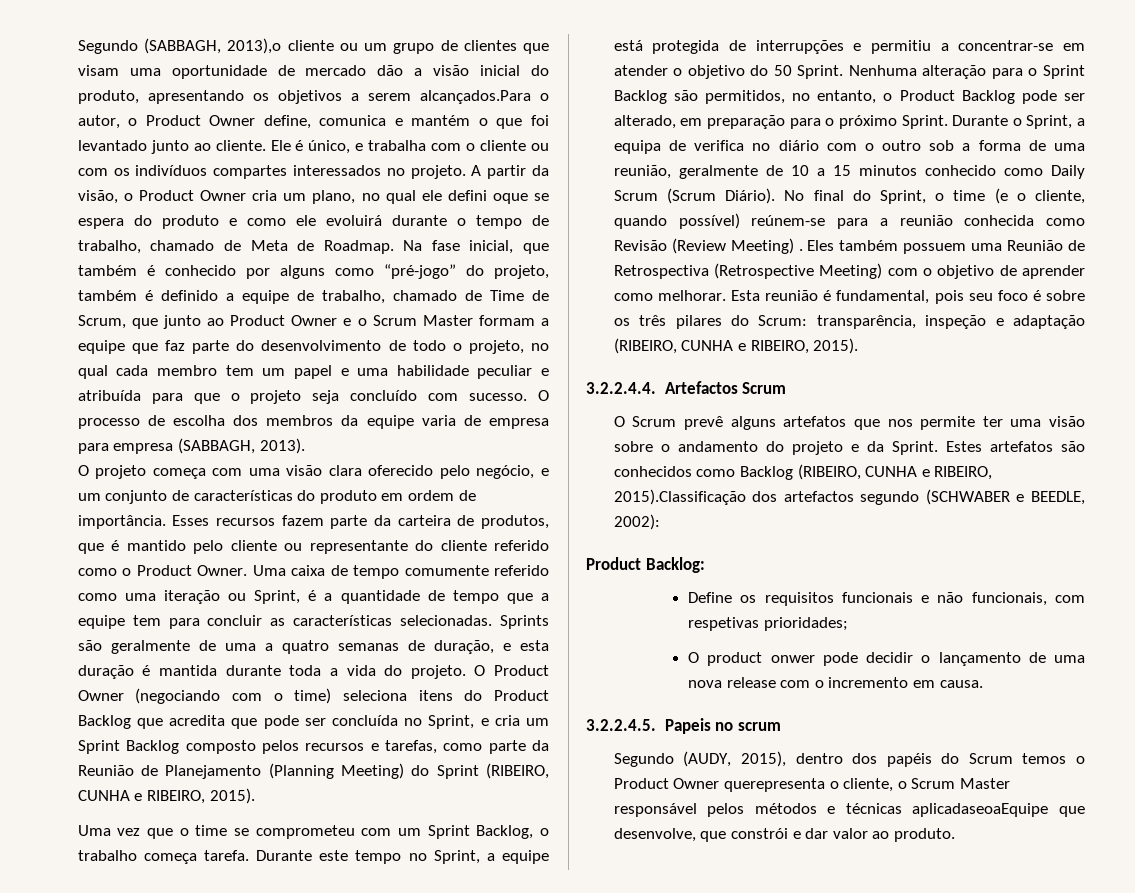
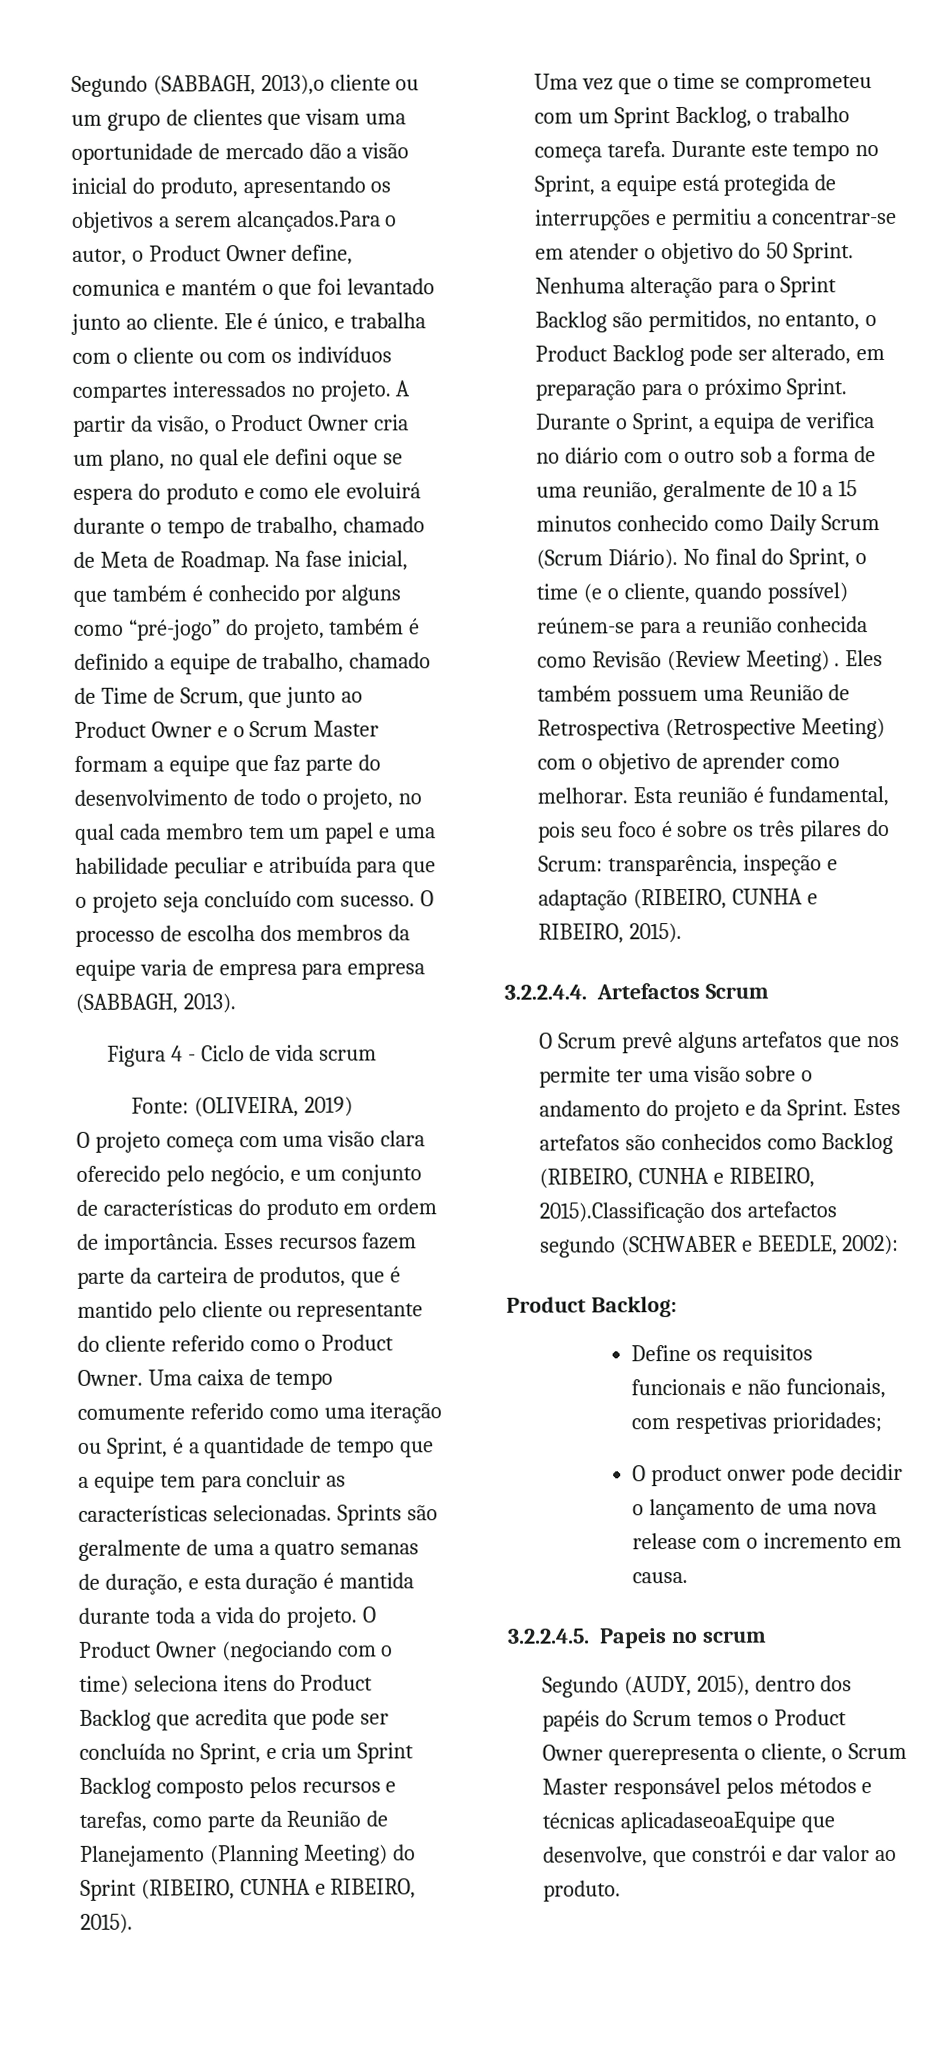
+ Figura 4 - Ciclo de vida scrum
+ Fonte: (OLIVEIRA, 2019)

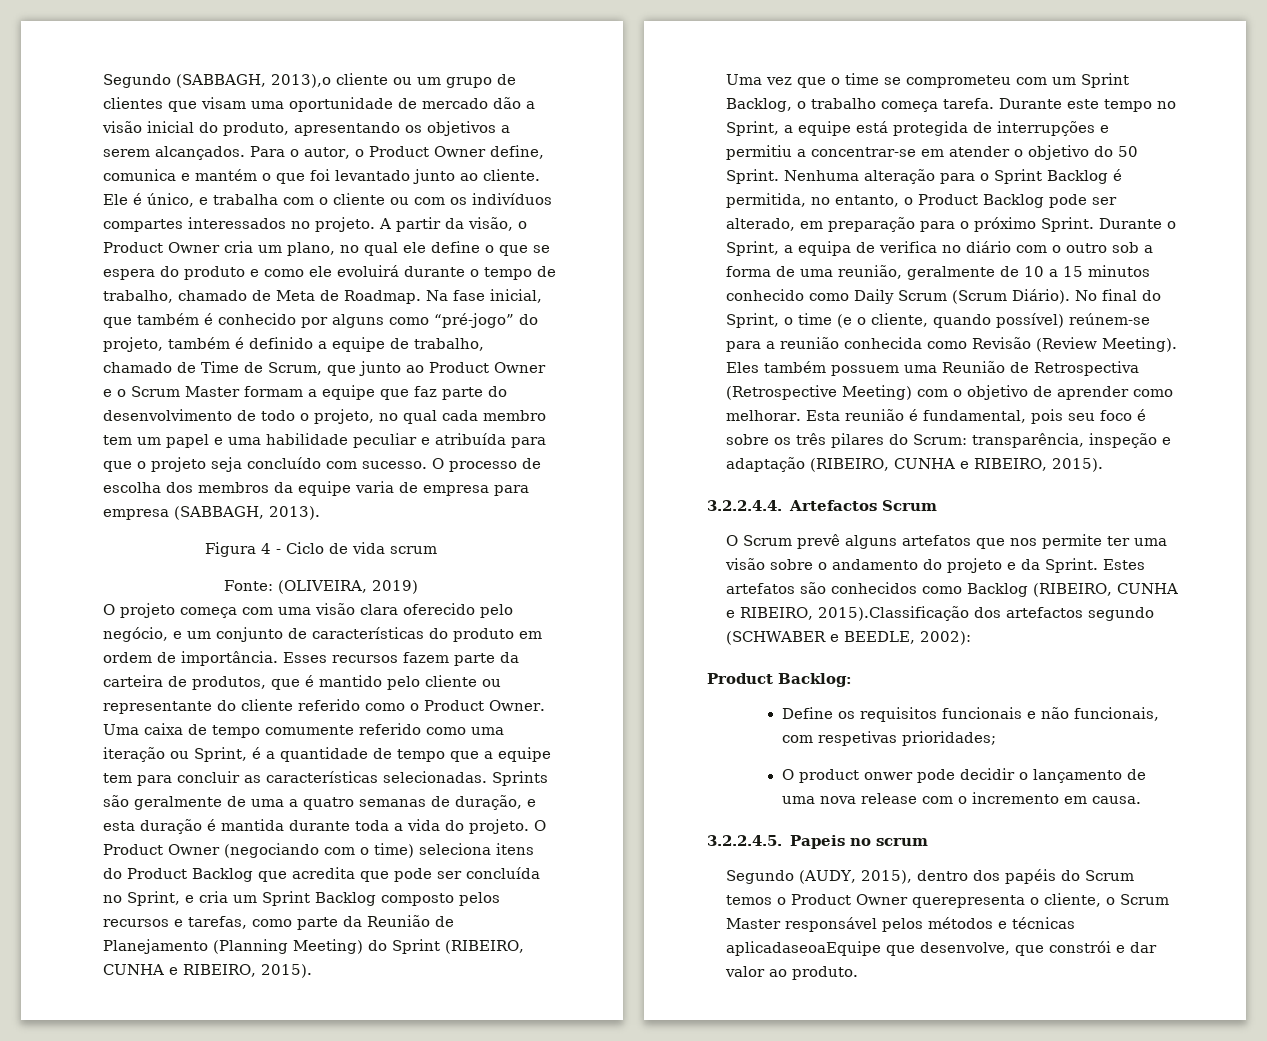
- Segundo (SABBAGH, 2013),o cliente ou um grupo de clientes que visam uma oportunidade de mercado dão a visão inicial do produto, apresentando os objetivos a serem alcançados.Para o autor, o Product Owner define, comunica e mantém o que foi levantado junto ao cliente.
+ Segundo (SABBAGH, 2013),o cliente ou um grupo de clientes que visam uma oportunidade de mercado dão a visão inicial do produto, apresentando os objetivos a serem alcançados. Para o autor, o Product Owner define, comunica e mantém o que foi levantado junto ao cliente.
- A partir da visão, o Product Owner cria um plano, no qual ele defini oque se espera do produto e como ele evoluirá durante o tempo de trabalho, chamado de Meta de Roadmap.
+ A partir da visão, o Product Owner cria um plano, no qual ele define o que se espera do produto e como ele evoluirá durante o tempo de trabalho, chamado de Meta de Roadmap.
- Nenhuma alteração para o Sprint Backlog são permitidos, no entanto, o Product Backlog pode ser alterado, em preparação para o próximo Sprint.
+ Nenhuma alteração para o Sprint Backlog é permitida, no entanto, o Product Backlog pode ser alterado, em preparação para o próximo Sprint.
- No final do Sprint, o time (e o cliente, quando possível) reúnem-se para a reunião conhecida como Revisão (Review Meeting) .
+ No final do Sprint, o time (e o cliente, quando possível) reúnem-se para a reunião conhecida como Revisão (Review Meeting).

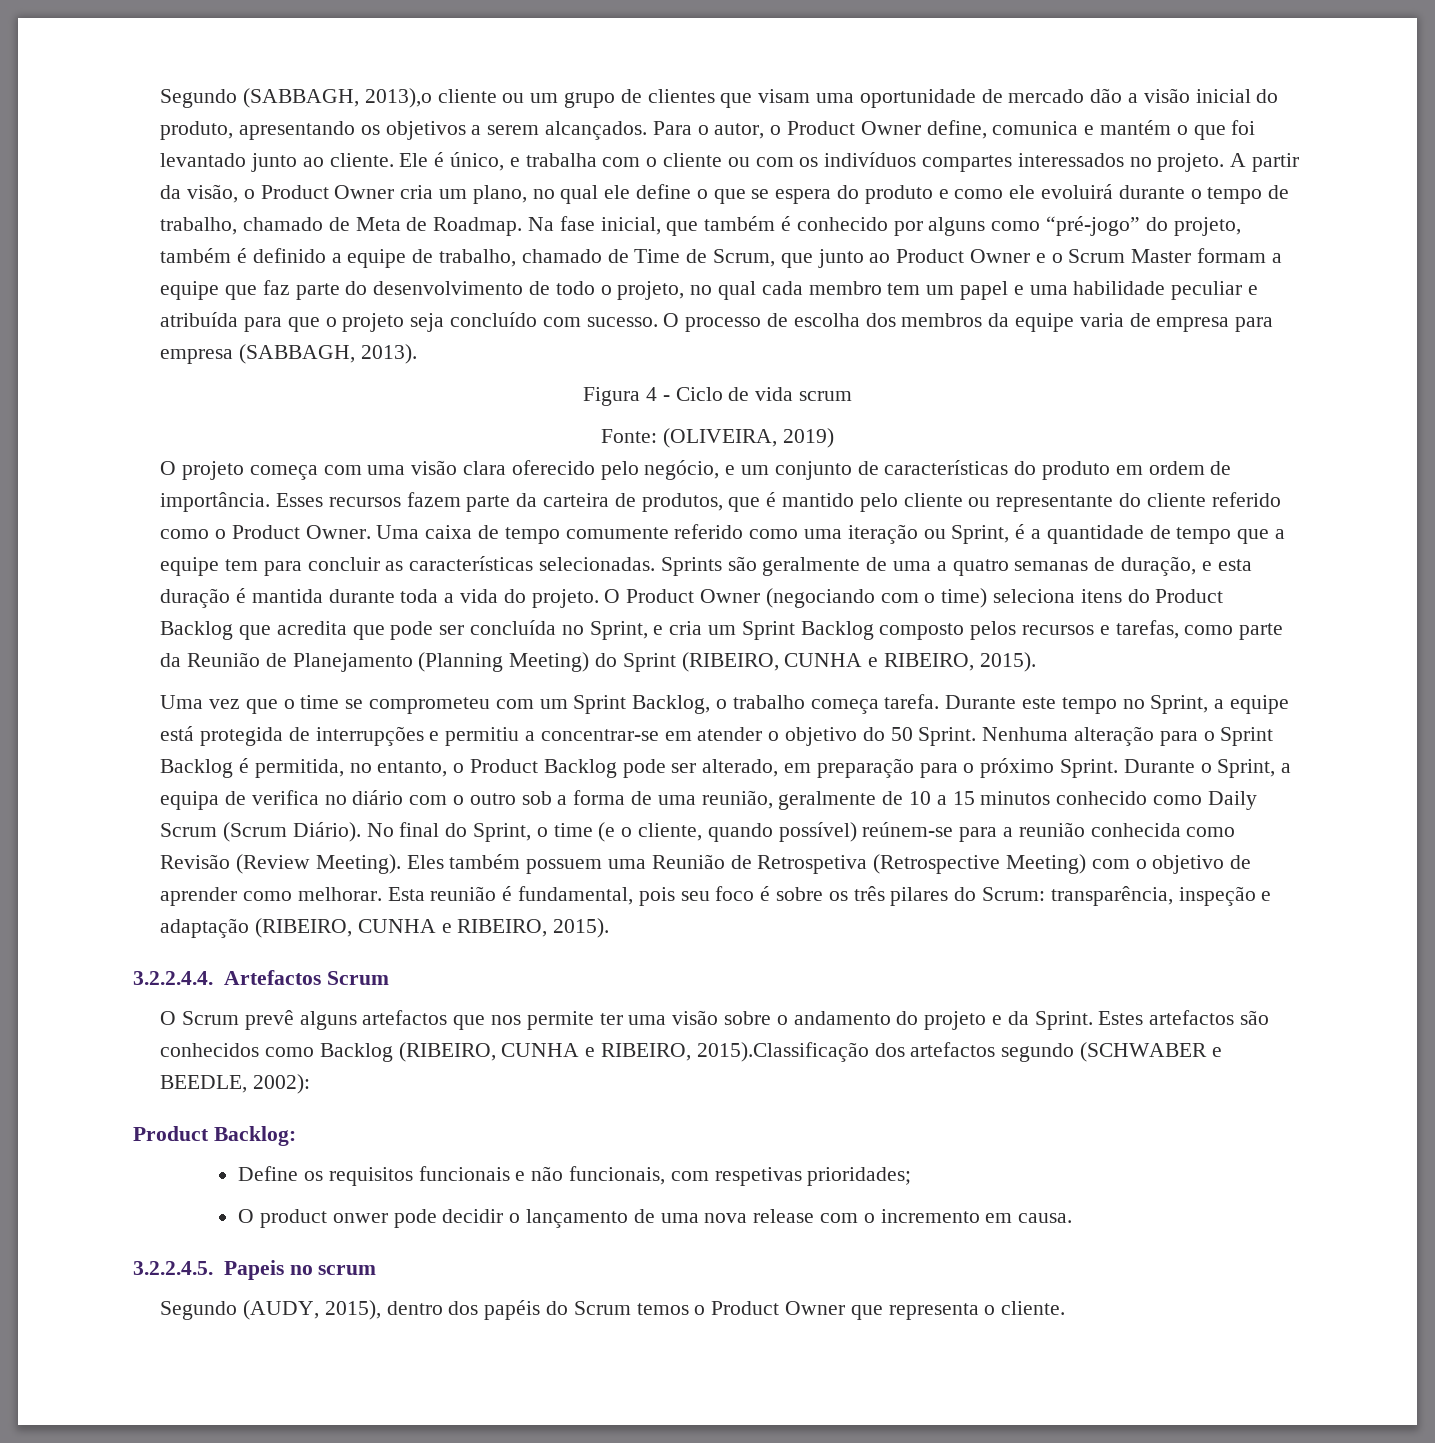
- Eles também possuem uma Reunião de Retrospectiva (Retrospective Meeting) com o objetivo de aprender como melhorar.
+ Eles também possuem uma Reunião de Retrospetiva (Retrospective Meeting) com o objetivo de aprender como melhorar.
- O Scrum prevê alguns artefatos que nos permite ter uma visão sobre o andamento do projeto e da Sprint.
+ O Scrum prevê alguns artefactos que nos permite ter uma visão sobre o andamento do projeto e da Sprint.
- Estes artefatos são conhecidos como Backlog (RIBEIRO, CUNHA e RIBEIRO, 2015).Classificação dos artefactos segundo (SCHWABER e BEEDLE, 2002):
+ Estes artefactos são conhecidos como Backlog (RIBEIRO, CUNHA e RIBEIRO, 2015).Classificação dos artefactos segundo (SCHWABER e BEEDLE, 2002):
- Segundo (AUDY, 2015), dentro dos papéis do Scrum temos o Product Owner querepresenta o cliente, o Scrum Master responsável pelos métodos e técnicas aplicadaseoaEquipe que desenvolve, que constrói e dar valor ao produto.
+ Segundo (AUDY, 2015), dentro dos papéis do Scrum temos o Product Owner que representa o cliente.

